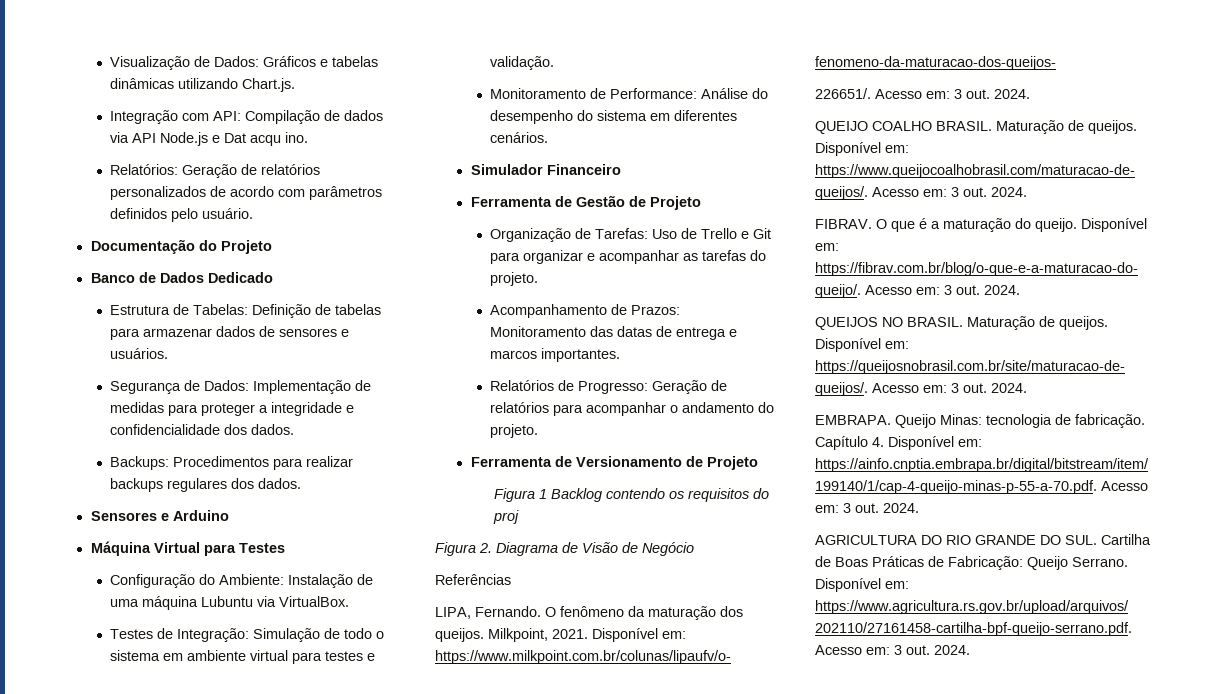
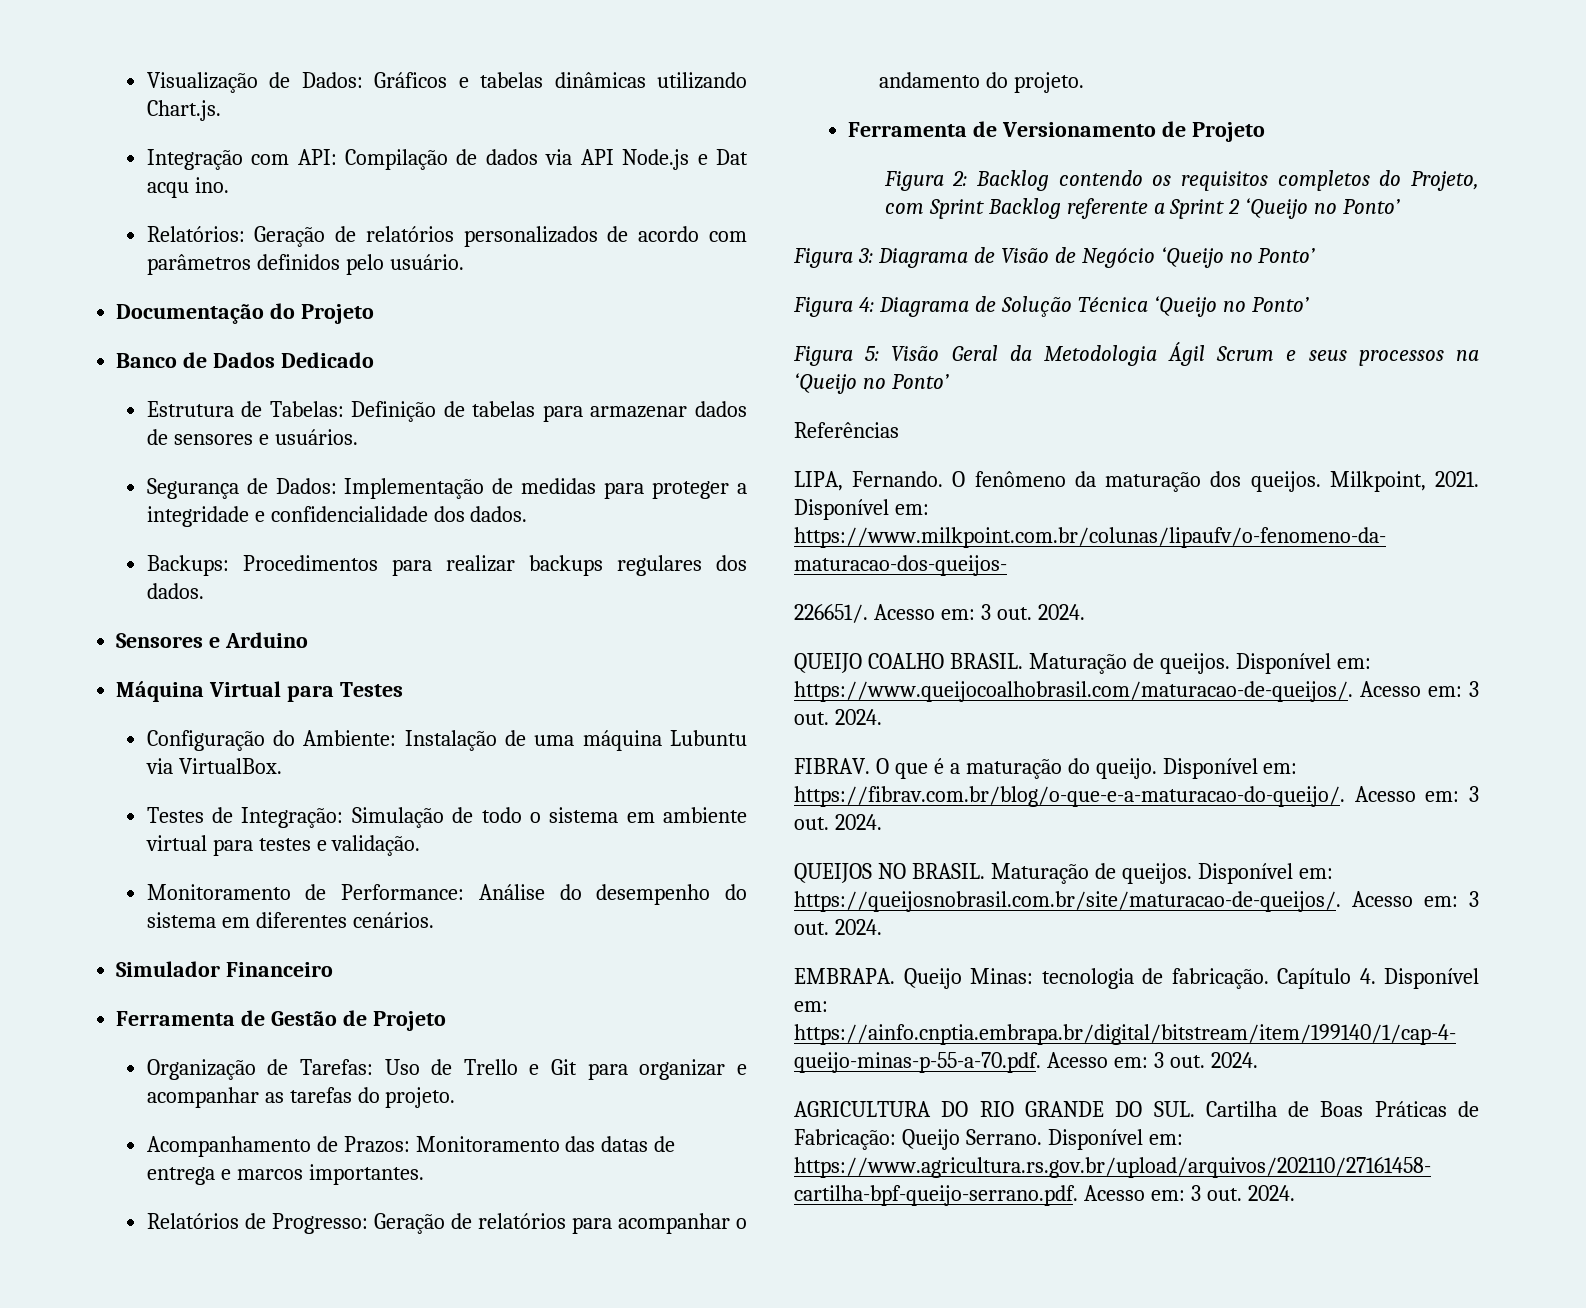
- Figura 1 Backlog contendo os requisitos do proj
- Figura 2. Diagrama de Visão de Negócio
+ Figura 2: Backlog contendo os requisitos completos do Projeto, com Sprint Backlog referente a Sprint 2 ‘Queijo no Ponto’
+ Figura 3: Diagrama de Visão de Negócio ‘Queijo no Ponto’
+ Figura 4: Diagrama de Solução Técnica ‘Queijo no Ponto’
+ Figura 5: Visão Geral da Metodologia Ágil Scrum e seus processos na ‘Queijo no Ponto’

